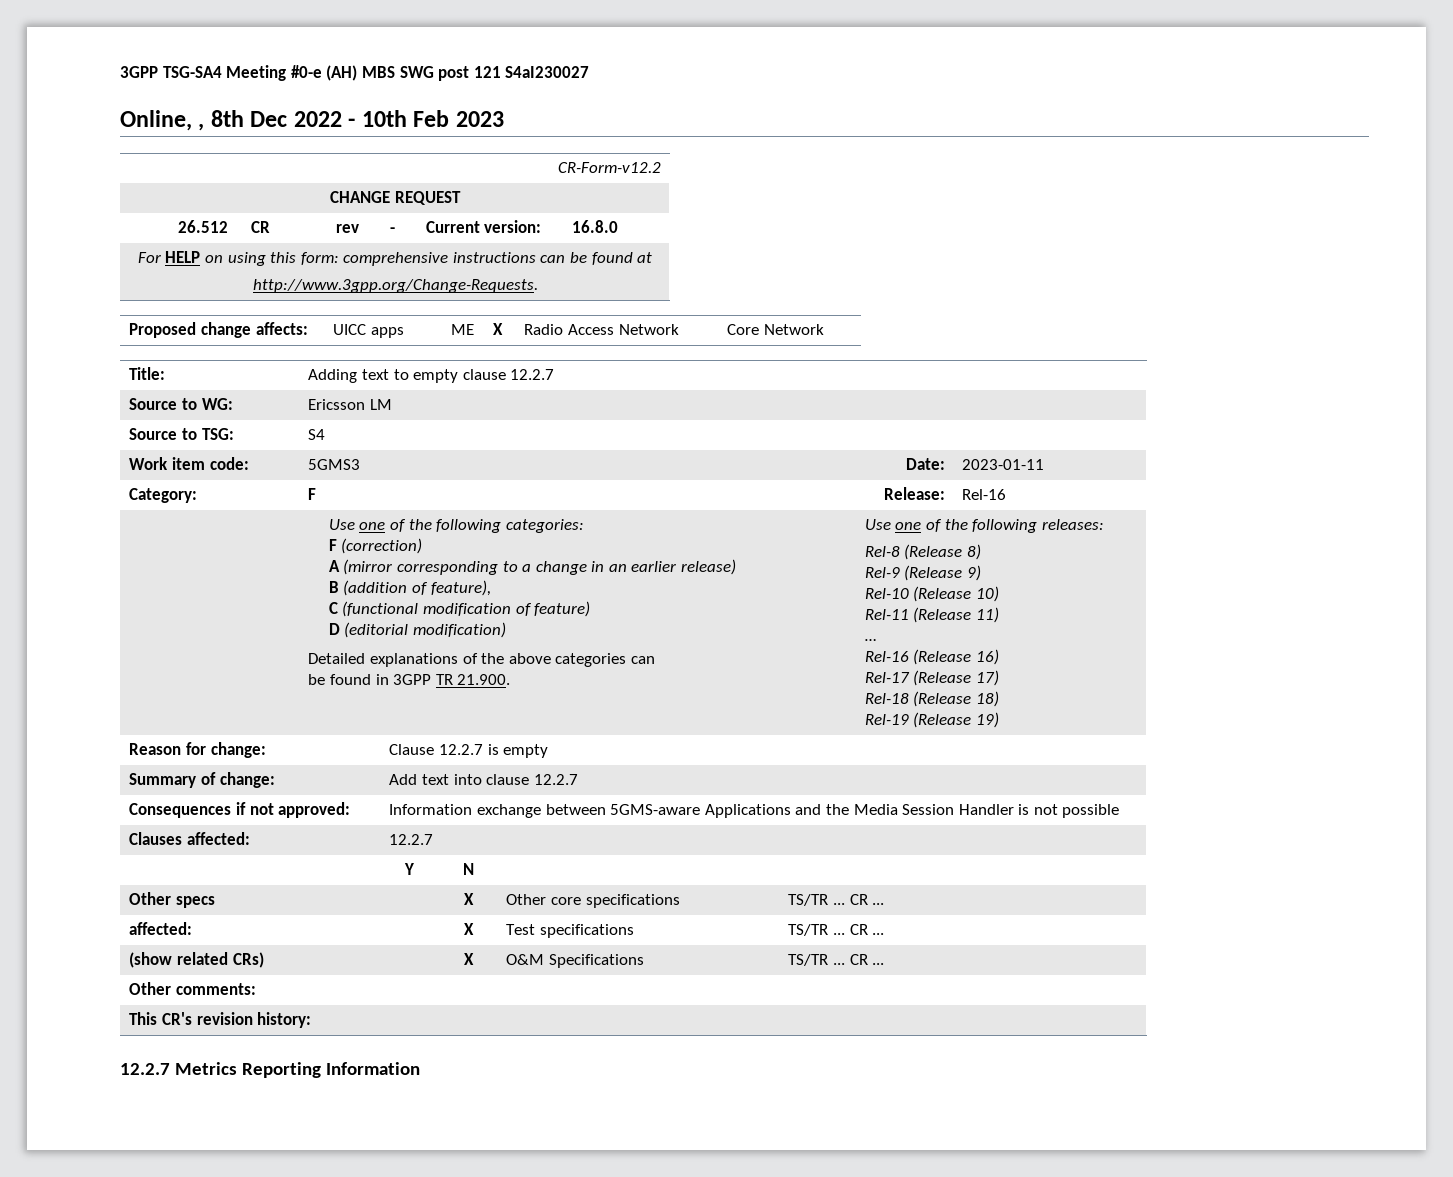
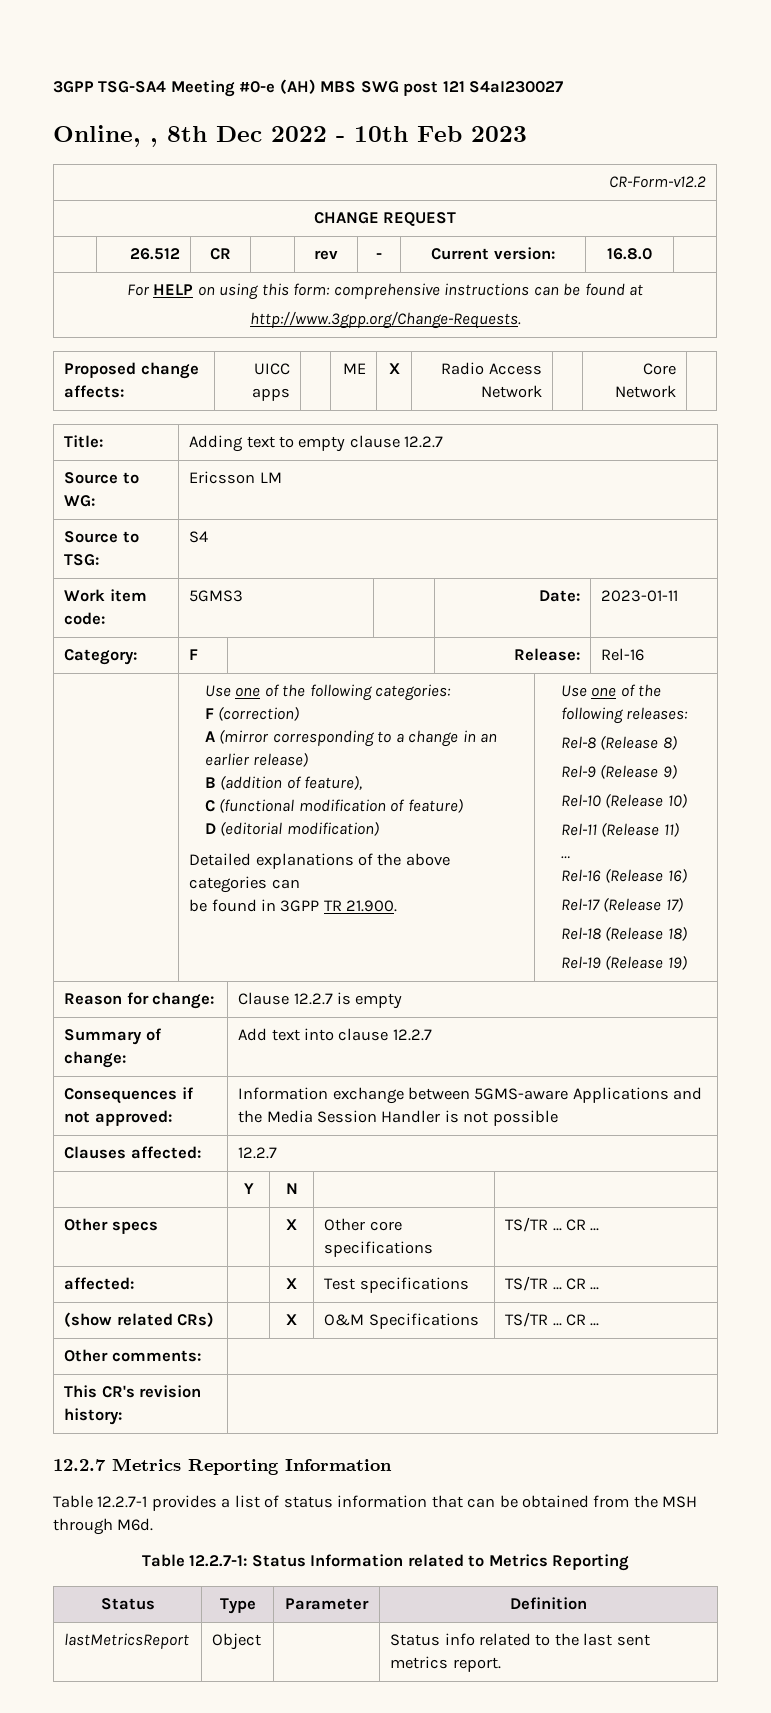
+ Table 12.2.7-1 provides a list of status information that can be obtained from the MSH through M6d.
+ Table 12.2.7-1: Status Information related to Metrics Reporting
+ Status | Type | Parameter | Definition
+ lastMetricsReport | Object | | Status info related to the last sent metrics report.

